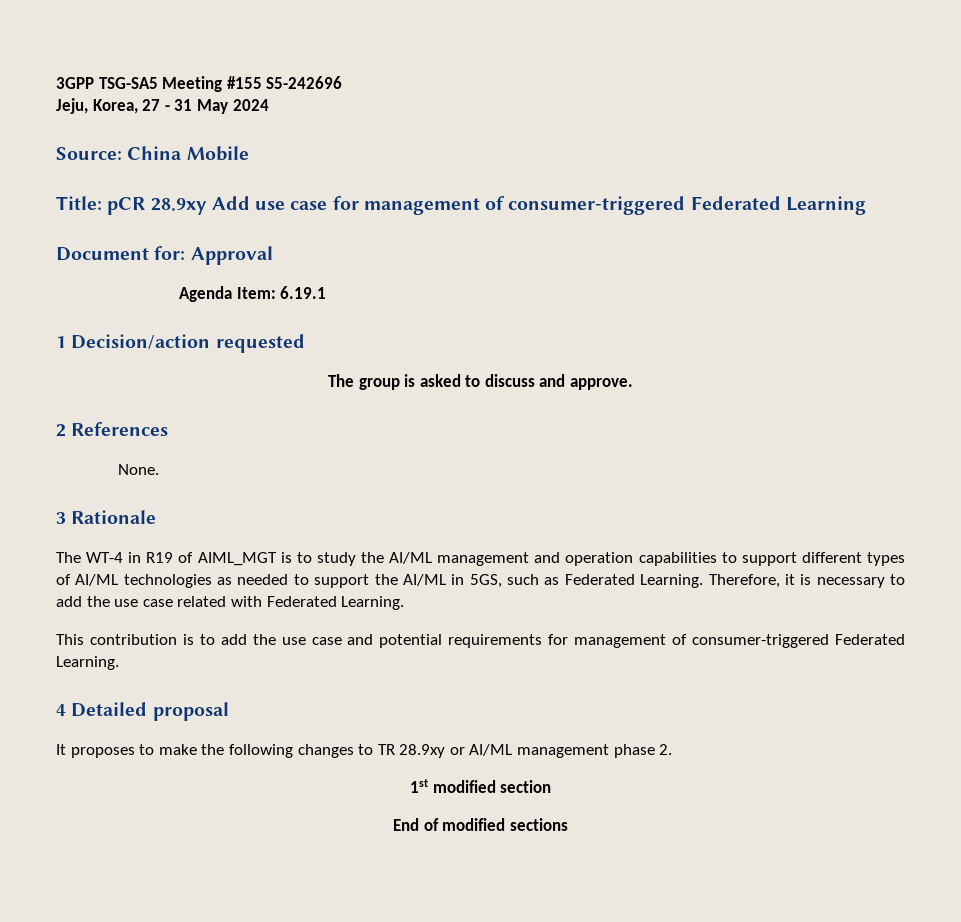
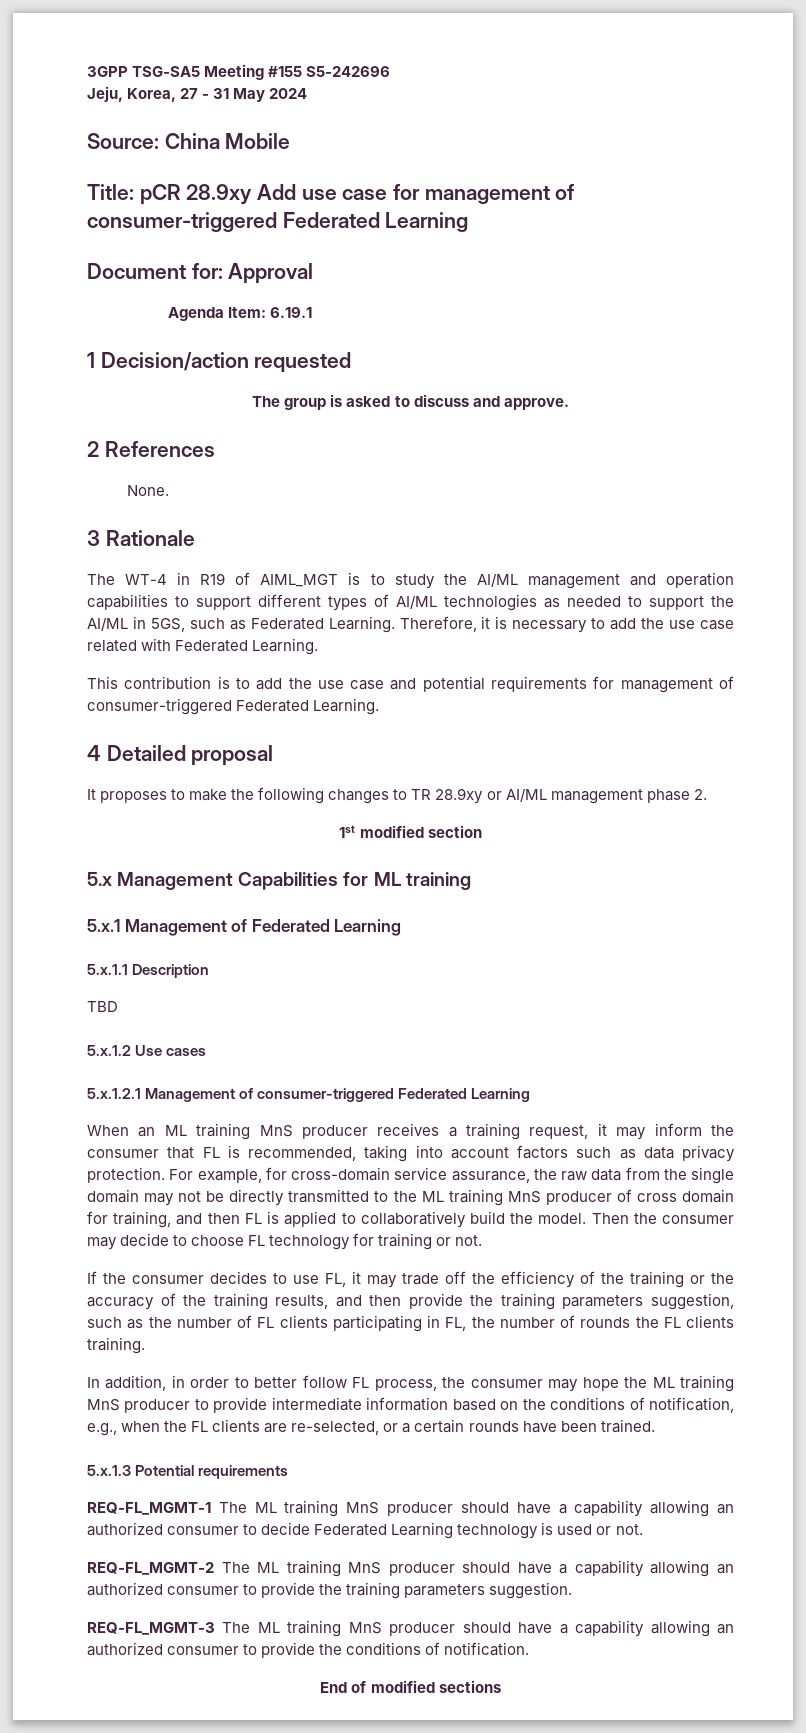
+ 5.x Management Capabilities for ML training
+ 5.x.1 Management of Federated Learning
+ 5.x.1.1 Description
+ TBD
+ 5.x.1.2 Use cases
+ 5.x.1.2.1 Management of consumer-triggered Federated Learning
+ When an ML training MnS producer receives a training request, it may inform the consumer that FL is recommended, taking into account factors such as data privacy protection. For example, for cross-domain service assurance, the raw data from the single domain may not be directly transmitted to the ML training MnS producer of cross domain for training, and then FL is applied to collaboratively build the model. Then the consumer may decide to choose FL technology for training or not.
+ If the consumer decides to use FL, it may trade off the efficiency of the training or the accuracy of the training results, and then provide the training parameters suggestion, such as the number of FL clients participating in FL, the number of rounds the FL clients training.
+ In addition, in order to better follow FL process, the consumer may hope the ML training MnS producer to provide intermediate information based on the conditions of notification, e.g., when the FL clients are re-selected, or a certain rounds have been trained.
+ 5.x.1.3 Potential requirements
+ REQ-FL_MGMT-1 The ML training MnS producer should have a capability allowing an authorized consumer to decide Federated Learning technology is used or not.
+ REQ-FL_MGMT-2 The ML training MnS producer should have a capability allowing an authorized consumer to provide the training parameters suggestion.
+ REQ-FL_MGMT-3 The ML training MnS producer should have a capability allowing an authorized consumer to provide the conditions of notification.

